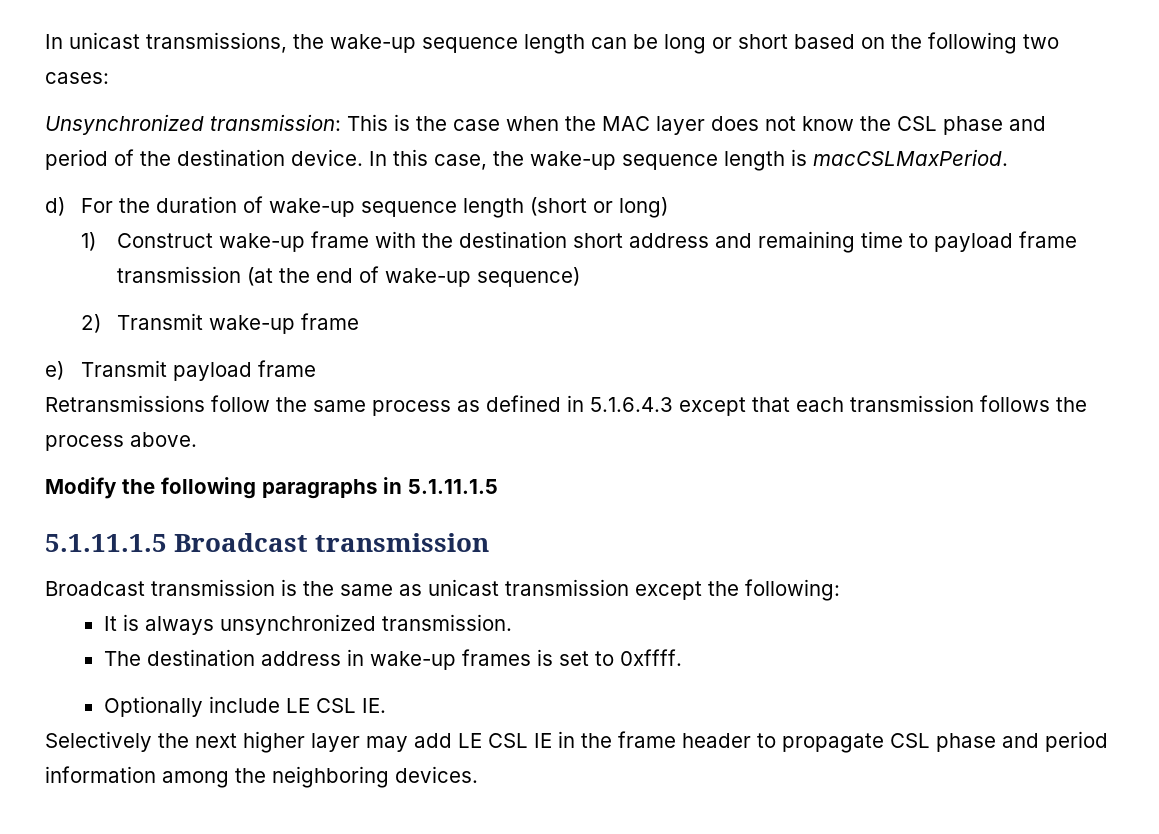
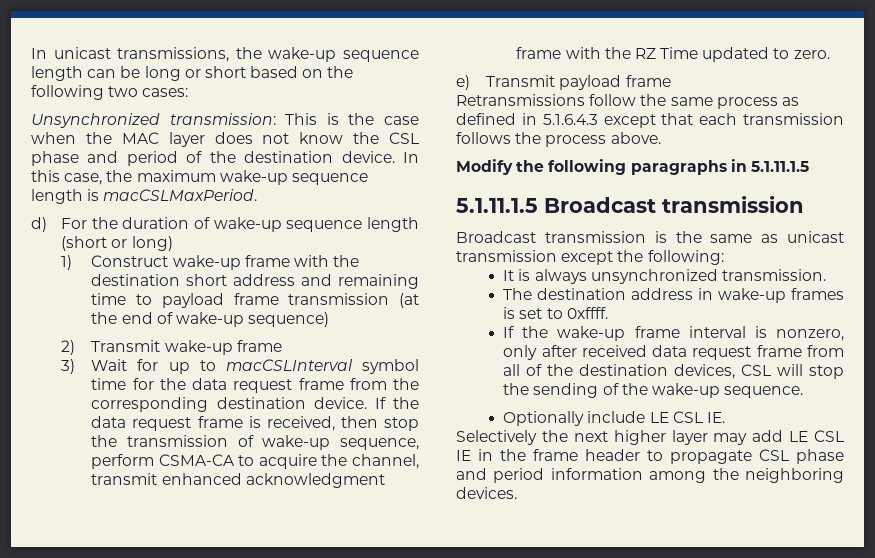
- In this case, the wake-up sequence length is macCSLMaxPeriod.
+ In this case, the maximum wake-up sequence length is macCSLMaxPeriod.
+ 3) Wait for up to macCSLInterval symbol time for the data request frame from the corresponding destination device. If the data request frame is received, then stop the transmission of wake-up sequence, perform CSMA-CA to acquire the channel, transmit enhanced acknowledgment frame with the RZ Time updated to zero.
+ If the wake-up frame interval is nonzero, only after received data request frame from all of the destination devices, CSL will stop the sending of the wake-up sequence.

